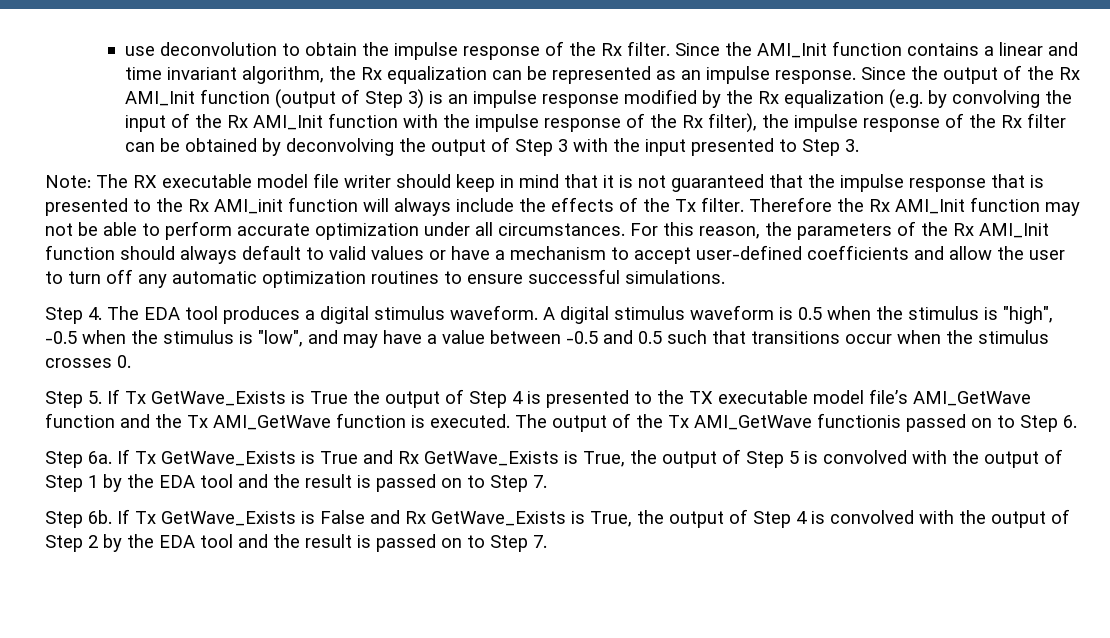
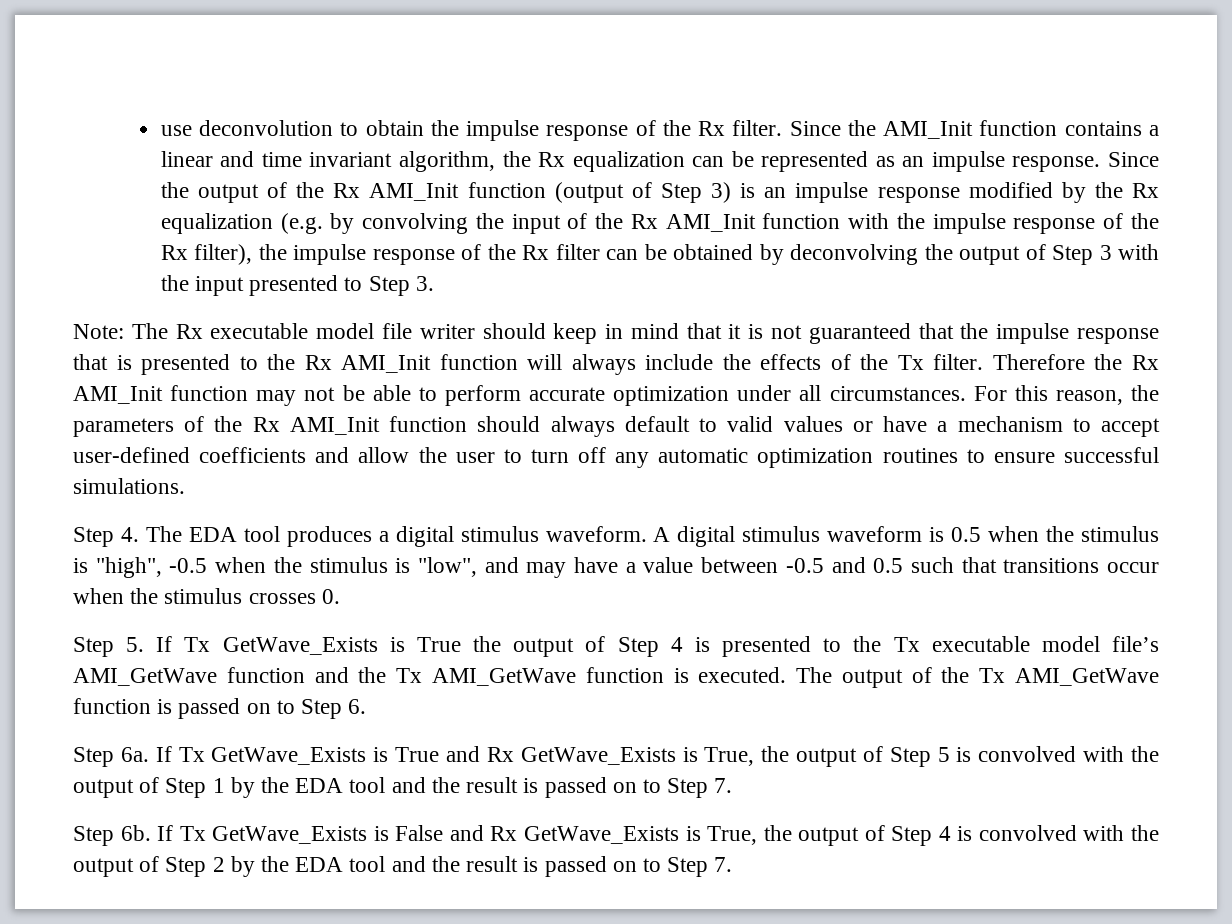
- Note: The RX executable model file writer should keep in mind that it is not guaranteed that the impulse response that is presented to the Rx AMI_init function will always include the effects of the Tx filter.
+ Note: The Rx executable model file writer should keep in mind that it is not guaranteed that the impulse response that is presented to the Rx AMI_Init function will always include the effects of the Tx filter.
- Step 5. If Tx GetWave_Exists is True the output of Step 4 is presented to the TX executable model file’s AMI_GetWave function and the Tx AMI_GetWave function is executed.
+ Step 5. If Tx GetWave_Exists is True the output of Step 4 is presented to the Tx executable model file’s AMI_GetWave function and the Tx AMI_GetWave function is executed.
- The output of the Tx AMI_GetWave functionis passed on to Step 6.
+ The output of the Tx AMI_GetWave function is passed on to Step 6.

